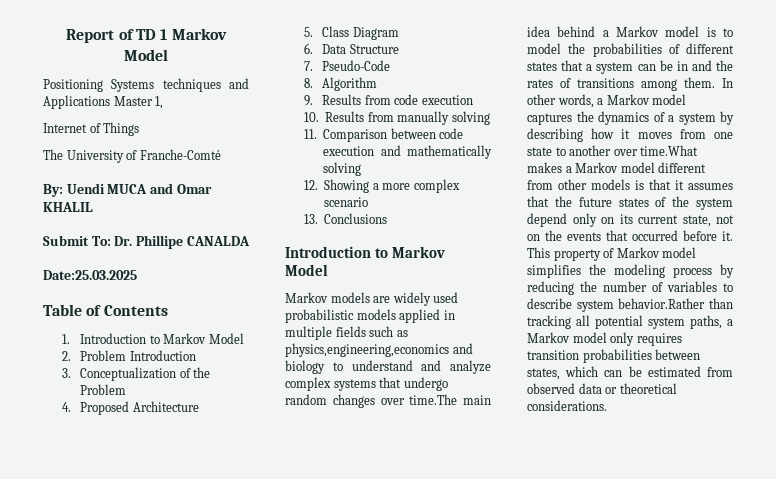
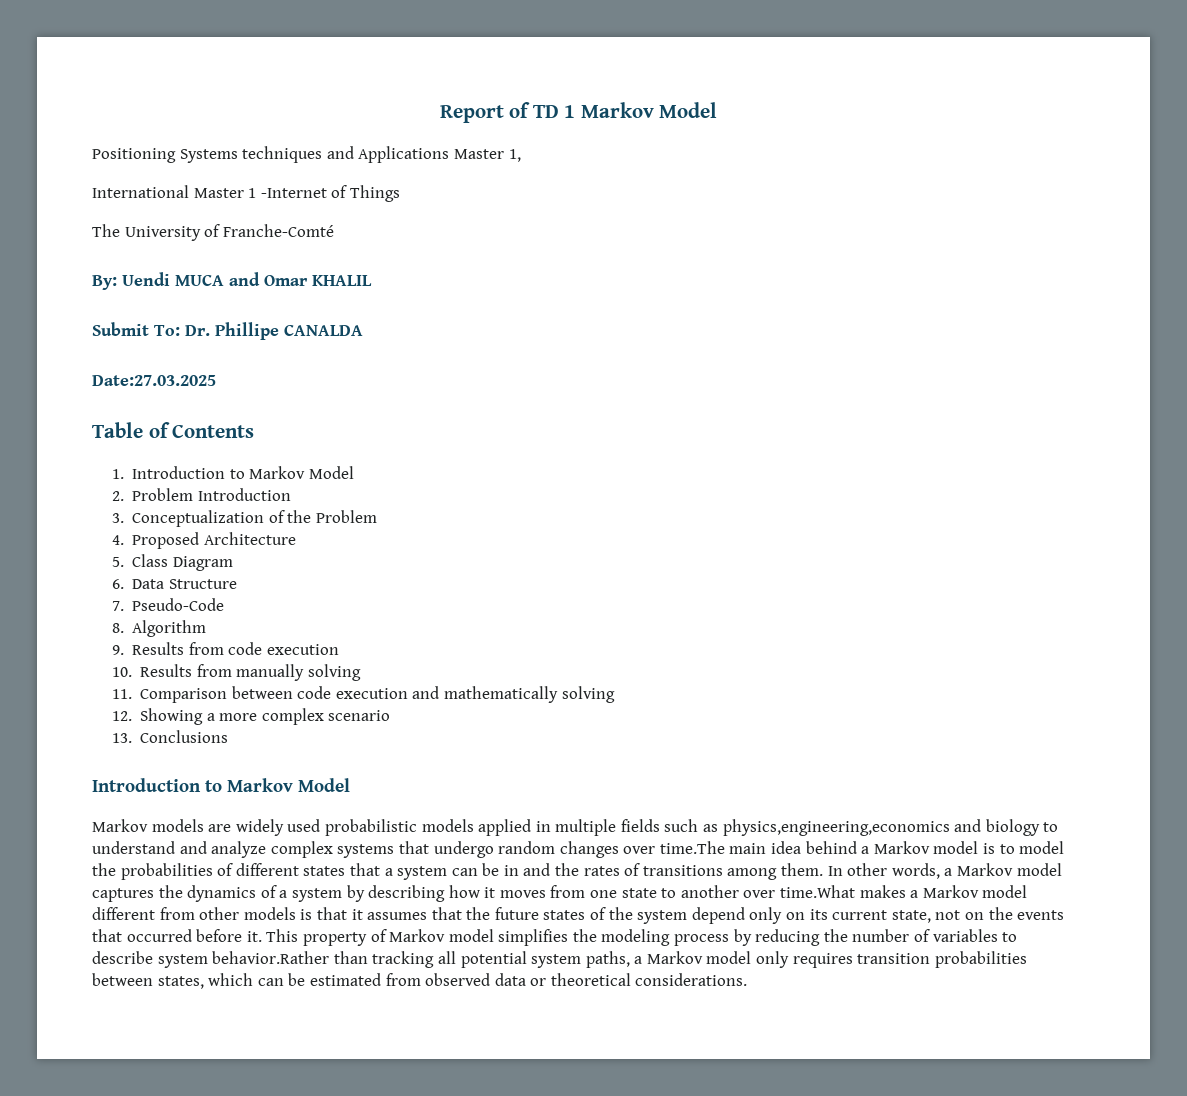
- Internet of Things
+ International Master 1 -Internet of Things
- Date:25.03.2025
+ Date:27.03.2025

